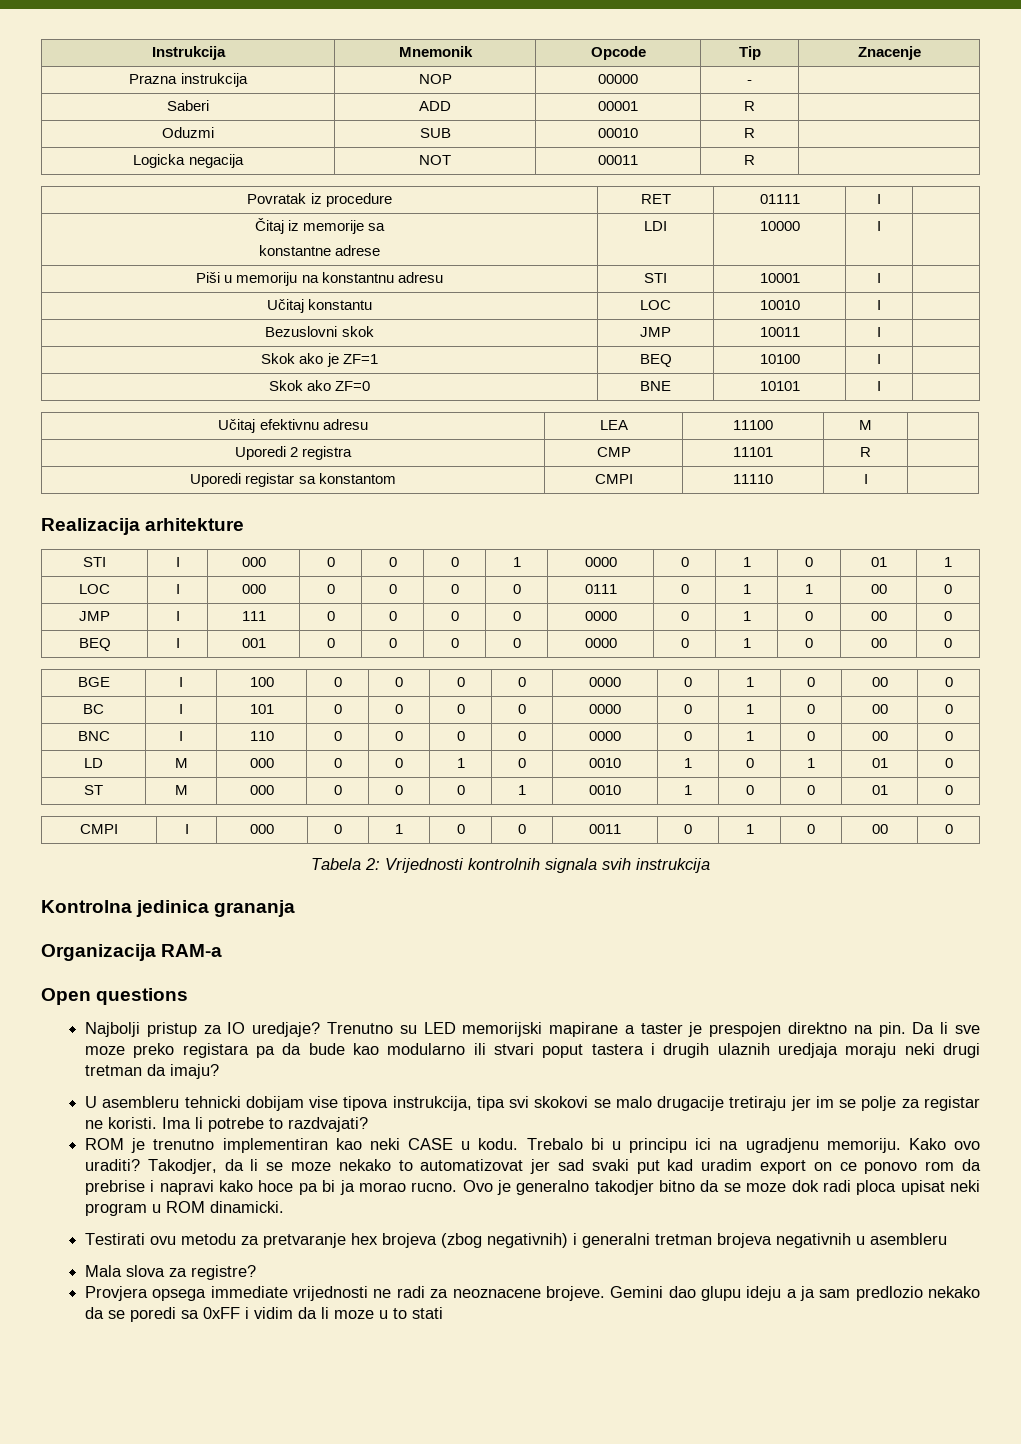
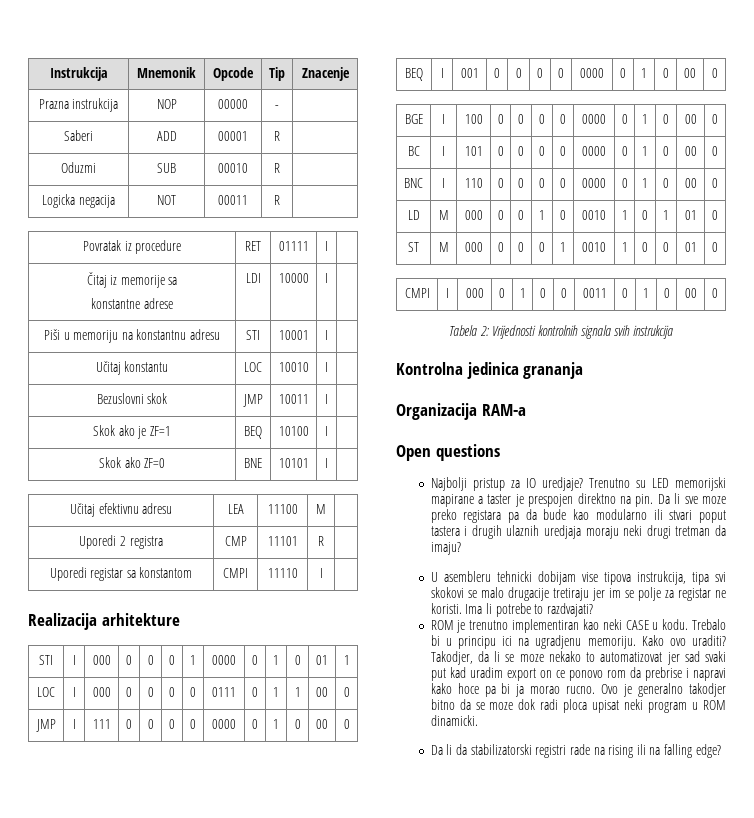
- Testirati ovu metodu za pretvaranje hex brojeva (zbog negativnih) i generalni tretman brojeva negativnih u asembleru
- Mala slova za registre?
- Provjera opsega immediate vrijednosti ne radi za neoznacene brojeve. Gemini dao glupu ideju a ja sam predlozio nekako da se poredi sa 0xFF i vidim da li moze u to stati
+ Da li da stabilizatorski registri rade na rising ili na falling edge?

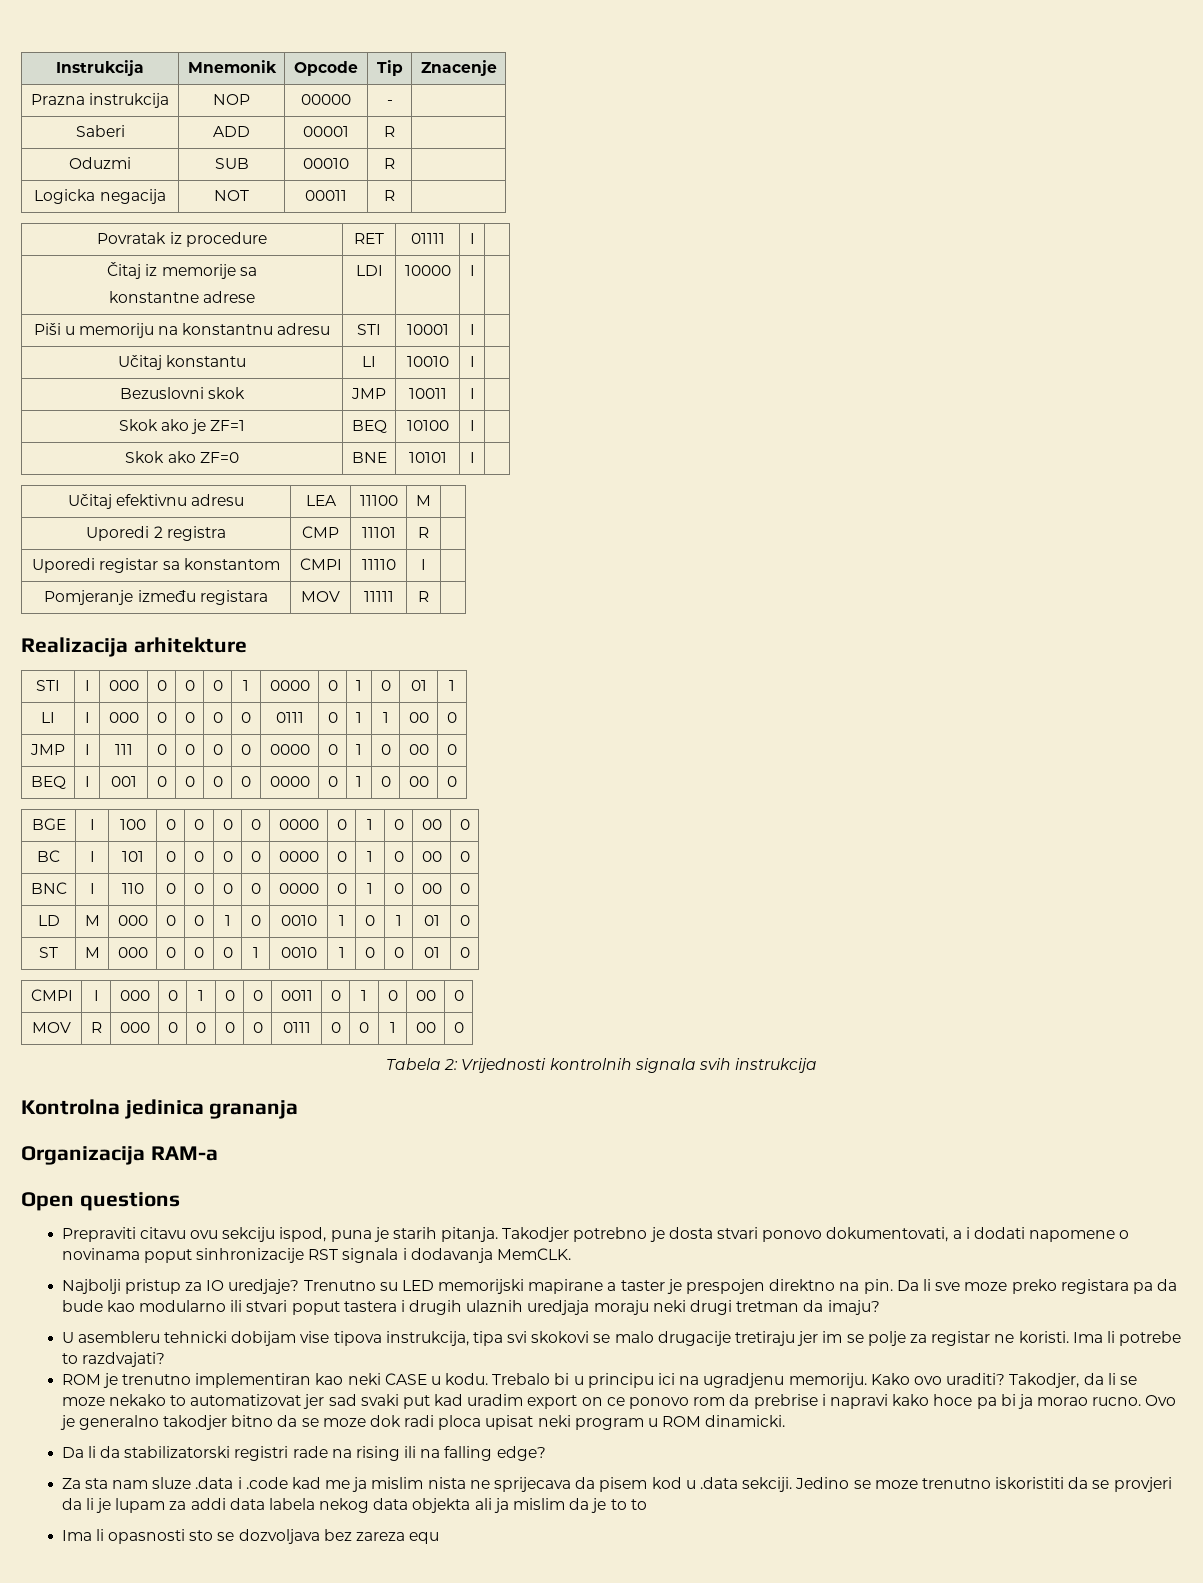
- Učitaj konstantu | LOC | 10010 | I |
+ Učitaj konstantu | LI | 10010 | I |
+ Pomjeranje između registara | MOV | 11111 | R |
- LOC | I | 000 | 0 | 0 | 0 | 0 | 0111 | 0 | 1 | 1 | 00 | 0
+ LI | I | 000 | 0 | 0 | 0 | 0 | 0111 | 0 | 1 | 1 | 00 | 0
+ MOV | R | 000 | 0 | 0 | 0 | 0 | 0111 | 0 | 0 | 1 | 00 | 0
+ Prepraviti citavu ovu sekciju ispod, puna je starih pitanja. Takodjer potrebno je dosta stvari ponovo dokumentovati, a i dodati napomene o novinama poput sinhronizacije RST signala i dodavanja MemCLK.
+ Za sta nam sluze .data i .code kad me ja mislim nista ne sprijecava da pisem kod u .data sekciji. Jedino se moze trenutno iskoristiti da se provjeri da li je lupam za addi data labela nekog data objekta ali ja mislim da je to to
+ Ima li opasnosti sto se dozvoljava bez zareza equ

